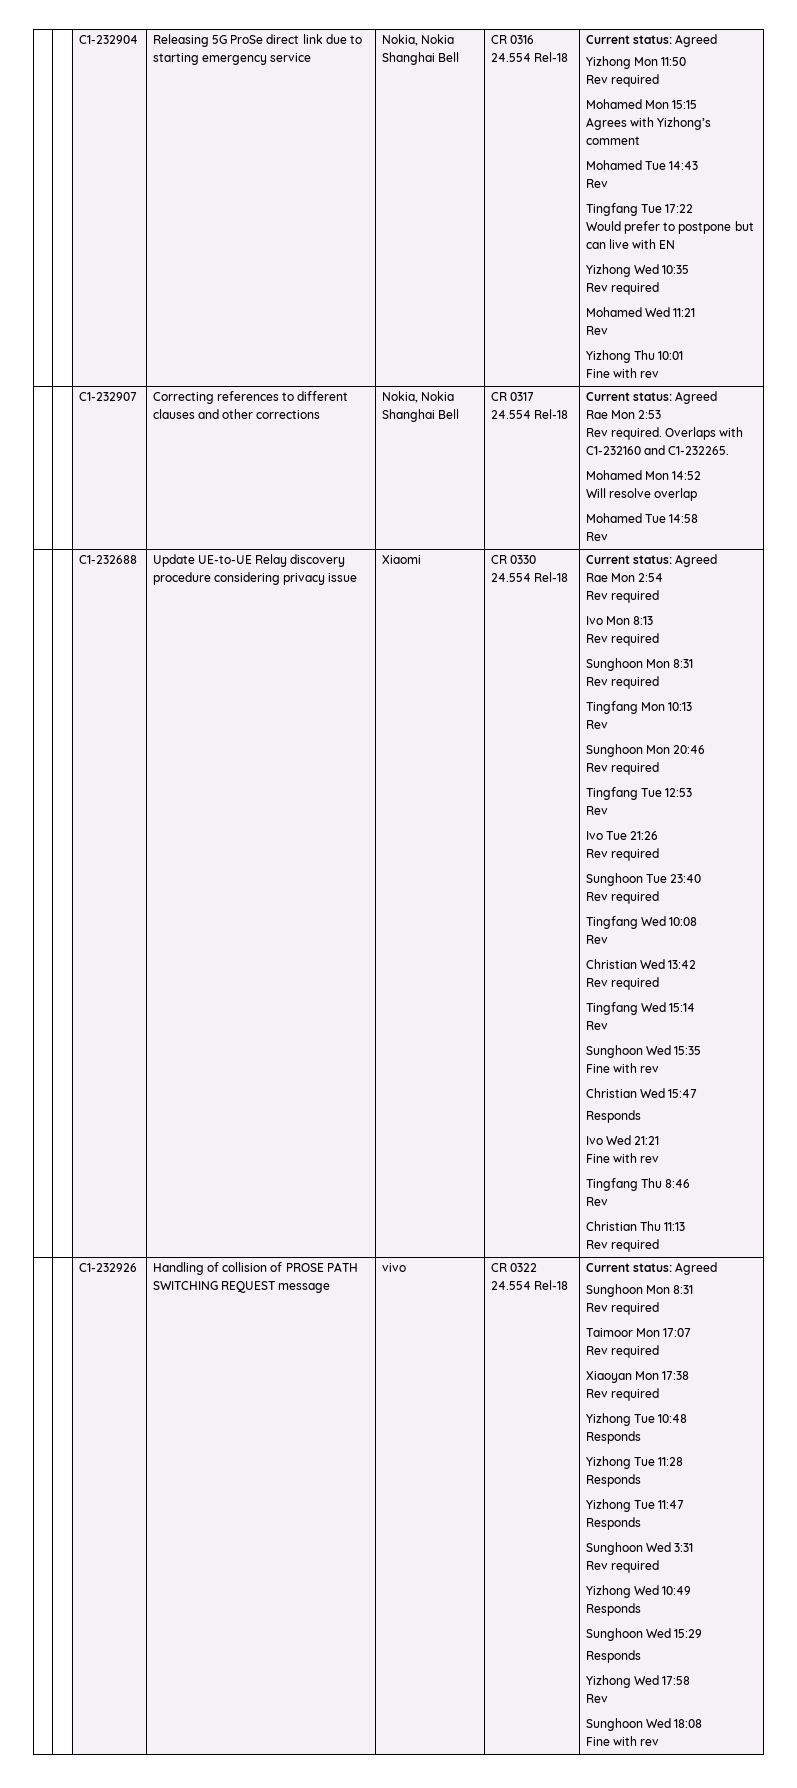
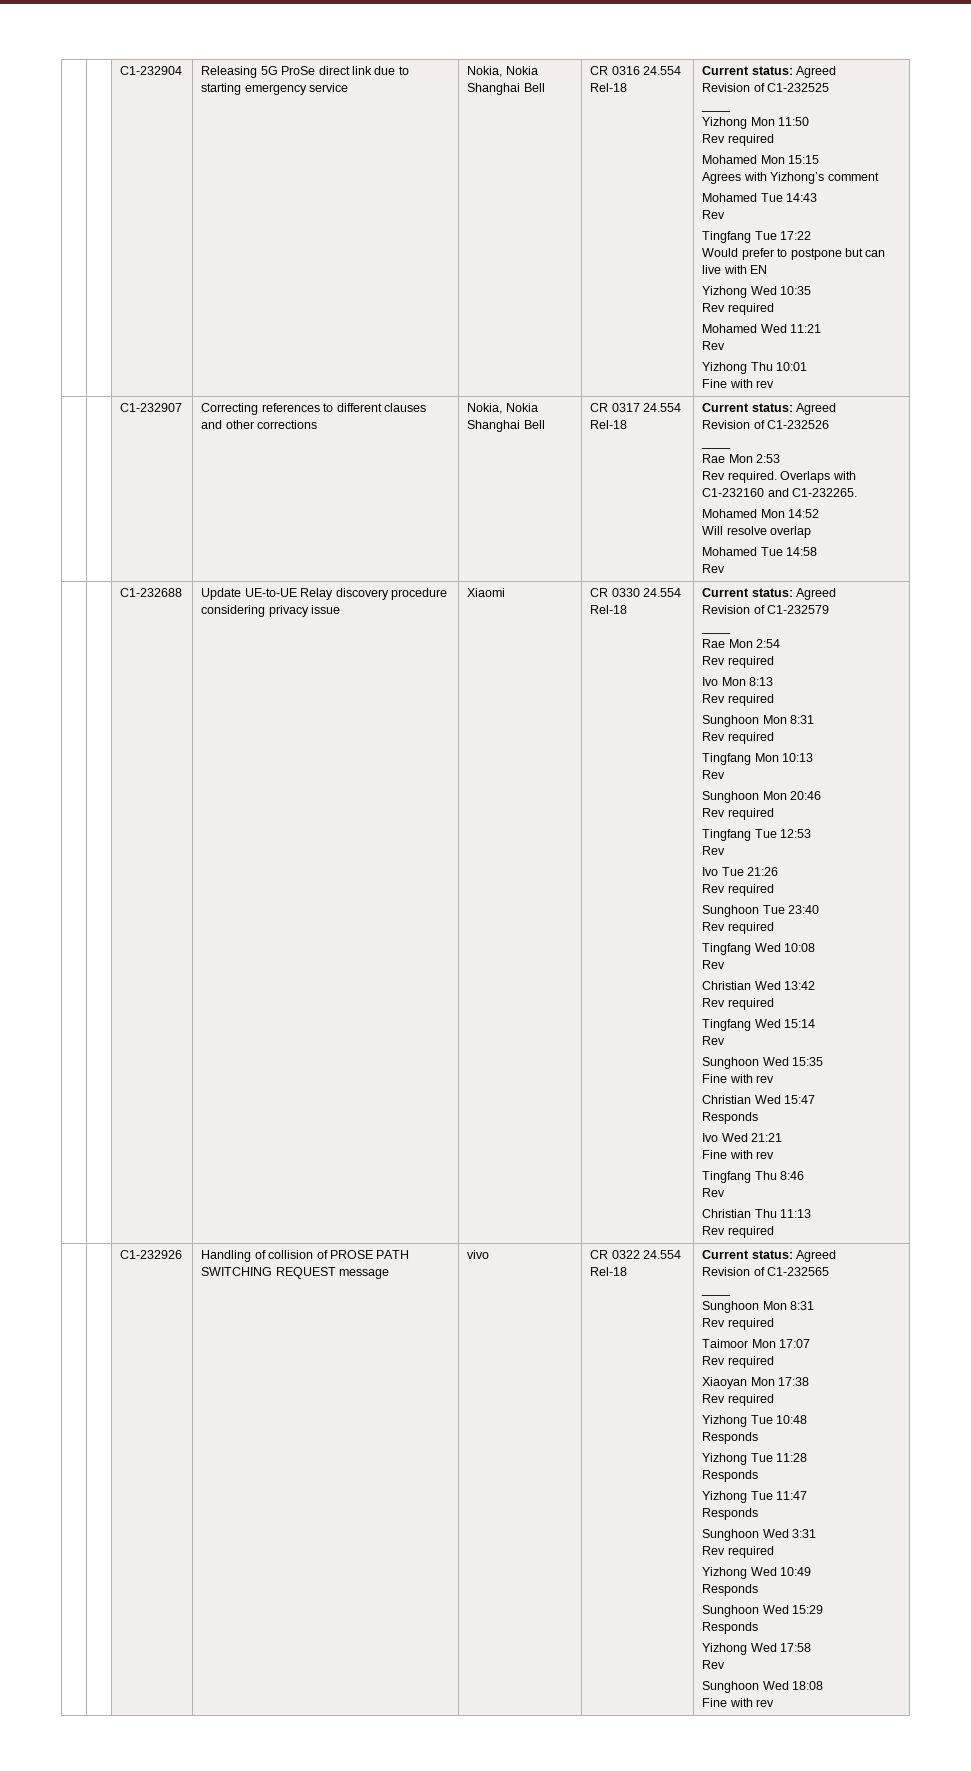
+ Revision of C1-232525
+ ____
+ Revision of C1-232526
+ ____
+ Revision of C1-232579
+ ____
+ Revision of C1-232565
+ ____

